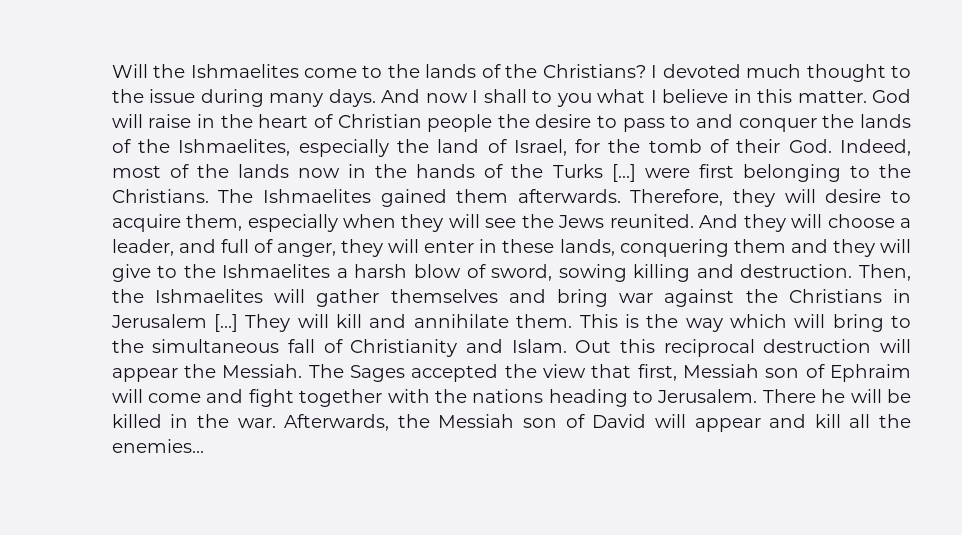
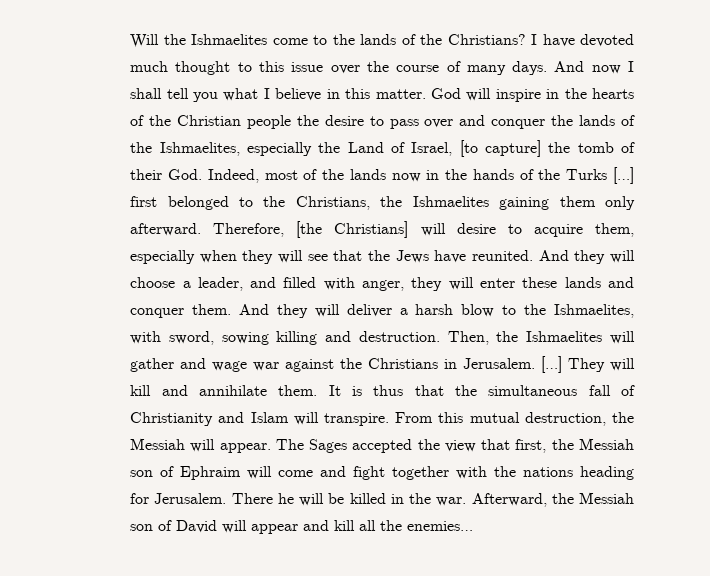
- I devoted much thought to the issue during many days.
+ I have devoted much thought to this issue over the course of many days.
- And now I shall to you what I believe in this matter.
+ And now I shall tell you what I believe in this matter.
- God will raise in the heart of Christian people the desire to pass to and conquer the lands of the Ishmaelites, especially the land of Israel, for the tomb of their God. Indeed, most of the lands now in the hands of the Turks […] were first belonging to the Christians. The Ishmaelites gained them afterwards. Therefore, they will desire to acquire them, especially when they will see the Jews reunited.
+ God will inspire in the hearts of the Christian people the desire to pass over and conquer the lands of the Ishmaelites, especially the Land of Israel, [to capture] the tomb of their God. Indeed, most of the lands now in the hands of the Turks […] first belonged to the Christians, the Ishmaelites gaining them only afterward. Therefore, [the Christians] will desire to acquire them, especially when they will see that the Jews have reunited.
- And they will choose a leader, and full of anger, they will enter in these lands, conquering them and they will give to the Ishmaelites a harsh blow of sword, sowing killing and destruction.
+ And they will choose a leader, and filled with anger, they will enter these lands and conquer them. And they will deliver a harsh blow to the Ishmaelites, with sword, sowing killing and destruction.
- Then, the Ishmaelites will gather themselves and bring war against the Christians in Jerusalem […]
+ Then, the Ishmaelites will gather and wage war against the Christians in Jerusalem. […]
- This is the way which will bring to the simultaneous fall of Christianity and Islam. Out this reciprocal destruction will appear the Messiah.
+ It is thus that the simultaneous fall of Christianity and Islam will transpire. From this mutual destruction, the Messiah will appear.
- The Sages accepted the view that first, Messiah son of Ephraim will come and fight together with the nations heading to Jerusalem.
+ The Sages accepted the view that first, the Messiah son of Ephraim will come and fight together with the nations heading for Jerusalem.
- Afterwards, the Messiah son of David will appear and kill all the enemies…
+ Afterward, the Messiah son of David will appear and kill all the enemies…

